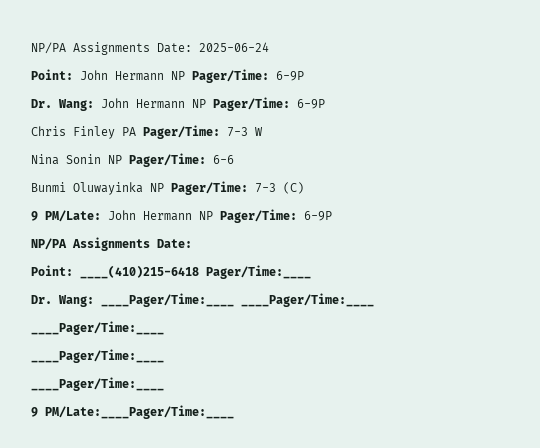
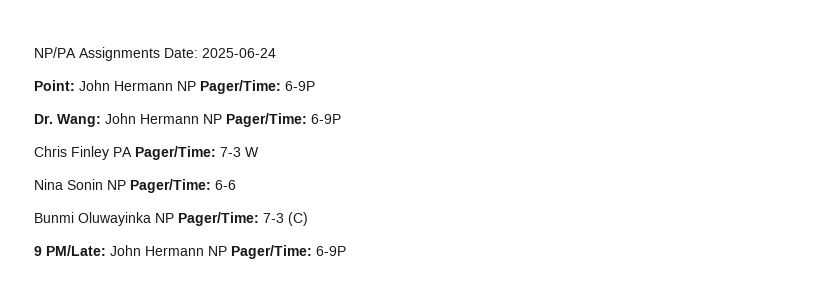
  9 PM/Late: John Hermann NP Pager/Time: 6-9P
- NP/PA Assignments Date:
- Point: ____(410)215-6418 Pager/Time:____
- Dr. Wang: ____Pager/Time:____ ____Pager/Time:____
- ____Pager/Time:____
- ____Pager/Time:____
- ____Pager/Time:____
- 9 PM/Late:____Pager/Time:____

